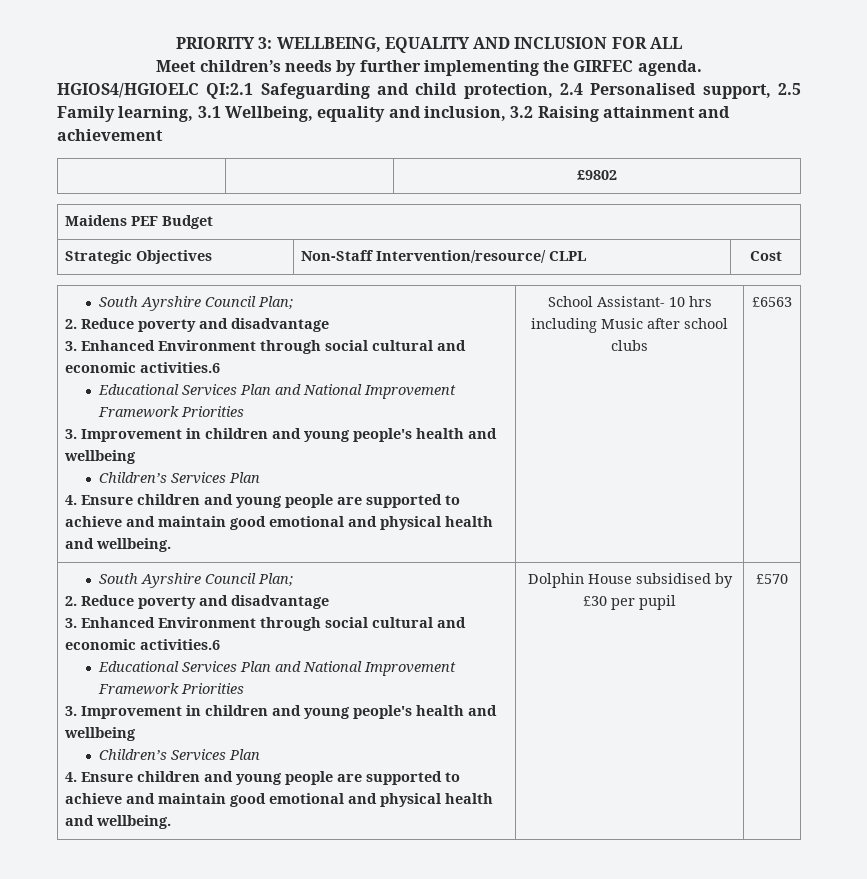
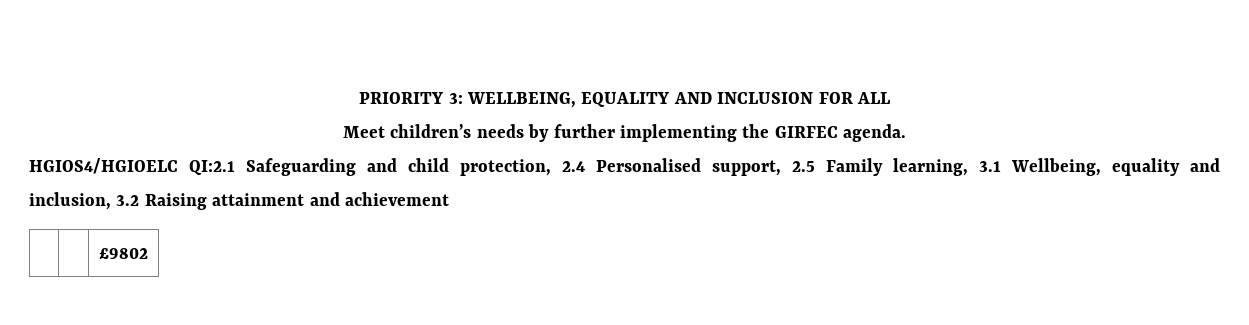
- Maidens PEF Budget
- Strategic Objectives | Non-Staff Intervention/resource/ CLPL | Cost
- South Ayrshire Council Plan;
- 2. Reduce poverty and disadvantage
- 3. Enhanced Environment through social cultural and economic activities.6
- Educational Services Plan and National Improvement Framework Priorities
- 3. Improvement in children and young people's health and wellbeing
- Children’s Services Plan
- 4. Ensure children and young people are supported to achieve and maintain good emotional and physical health and wellbeing. | School Assistant- 10 hrs including Music after school clubs | £6563
- South Ayrshire Council Plan;
- 2. Reduce poverty and disadvantage
- 3. Enhanced Environment through social cultural and economic activities.6
- Educational Services Plan and National Improvement Framework Priorities
- 3. Improvement in children and young people's health and wellbeing
- Children’s Services Plan
- 4. Ensure children and young people are supported to achieve and maintain good emotional and physical health and wellbeing. | Dolphin House subsidised by £30 per pupil | £570

